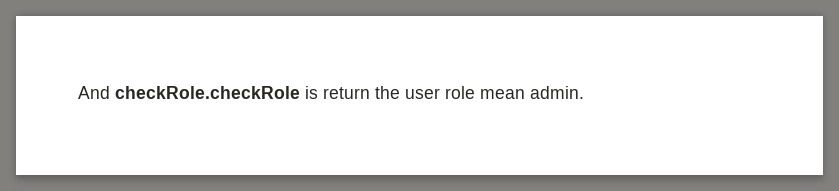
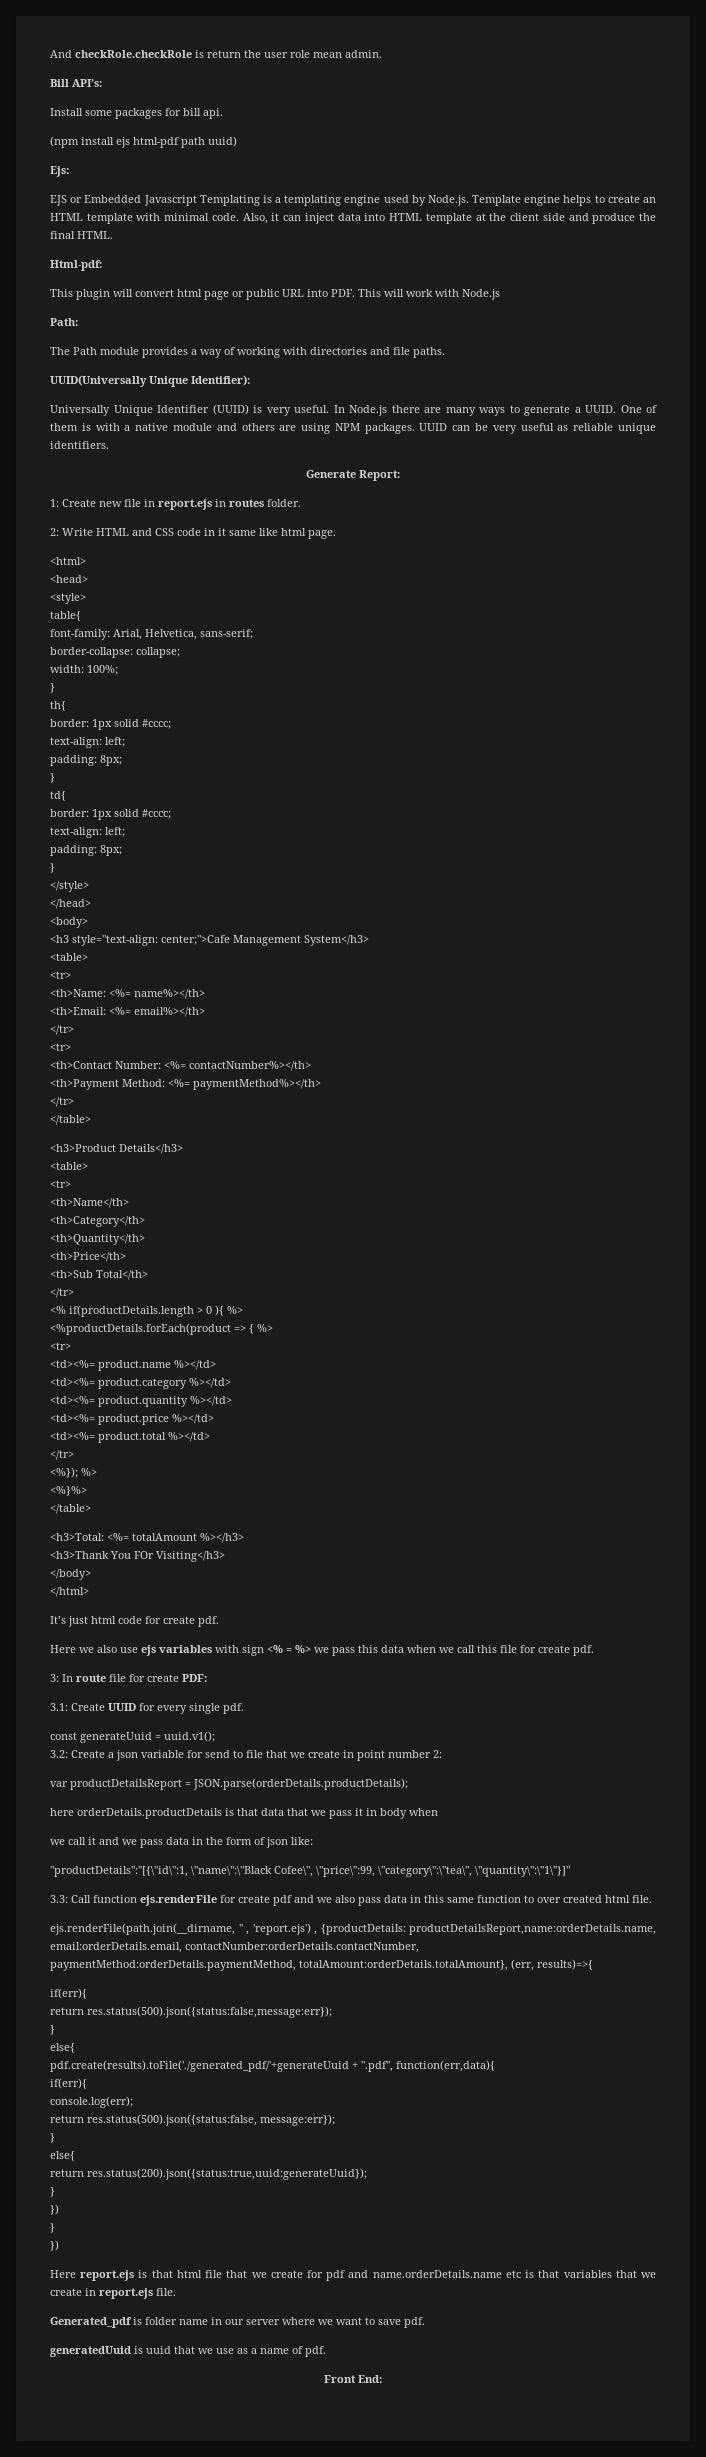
+ Bill API’s:
+ Install some packages for bill api.
+ (npm install ejs html-pdf path uuid)
+ Ejs:
+ EJS or Embedded Javascript Templating is a templating engine used by Node.js. Template engine helps to create an HTML template with minimal code. Also, it can inject data into HTML template at the client side and produce the final HTML.
+ Html-pdf:
+ This plugin will convert html page or public URL into PDF. This will work with Node.js
+ Path:
+ The Path module provides a way of working with directories and file paths.
+ UUID(Universally Unique Identifier):
+ Universally Unique Identifier (UUID) is very useful. In Node.js there are many ways to generate a UUID. One of them is with a native module and others are using NPM packages. UUID can be very useful as reliable unique identifiers.
+ Generate Report:
+ 1: Create new file in report.ejs in routes folder.
+ 2: Write HTML and CSS code in it same like html page.
+ <html>
+ <head>
+ <style>
+ table{
+ font-family: Arial, Helvetica, sans-serif;
+ border-collapse: collapse;
+ width: 100%;
+ }
+ th{
+ border: 1px solid #cccc;
+ text-align: left;
+ padding: 8px;
+ }
+ td{
+ border: 1px solid #cccc;
+ text-align: left;
+ padding: 8px;
+ }
+ </style>
+ </head>
+ <body>
+ <h3 style="text-align: center;">Cafe Management System</h3>
+ <table>
+ <tr>
+ <th>Name: <%= name%></th>
+ <th>Email: <%= email%></th>
+ </tr>
+ <tr>
+ <th>Contact Number: <%= contactNumber%></th>
+ <th>Payment Method: <%= paymentMethod%></th>
+ </tr>
+ </table>
+ <h3>Product Details</h3>
+ <table>
+ <tr>
+ <th>Name</th>
+ <th>Category</th>
+ <th>Quantity</th>
+ <th>Price</th>
+ <th>Sub Total</th>
+ </tr>
+ <% if(productDetails.length > 0 ){ %>
+ <%productDetails.forEach(product => { %>
+ <tr>
+ <td><%= product.name %></td>
+ <td><%= product.category %></td>
+ <td><%= product.quantity %></td>
+ <td><%= product.price %></td>
+ <td><%= product.total %></td>
+ </tr>
+ <%}); %>
+ <%}%>
+ </table>
+ <h3>Total: <%= totalAmount %></h3>
+ <h3>Thank You FOr Visiting</h3>
+ </body>
+ </html>
+ It’s just html code for create pdf.
+ Here we also use ejs variables with sign <% = %> we pass this data when we call this file for create pdf.
+ 3: In route file for create PDF:
+ 3.1: Create UUID for every single pdf.
+ const generateUuid = uuid.v1();
+ 3.2: Create a json variable for send to file that we create in point number 2:
+ var productDetailsReport = JSON.parse(orderDetails.productDetails);
+ here orderDetails.productDetails is that data that we pass it in body when
+ we call it and we pass data in the form of json like:
+ "productDetails":"[{\"id\":1, \"name\":\"Black Cofee\", \"price\":99, \"category\":\"tea\", \"quantity\":\"1\"}]"
+ 3.3: Call function ejs.renderFile for create pdf and we also pass data in this same function to over created html file.
+ ejs.renderFile(path.join(__dirname, '' , 'report.ejs') , {productDetails: productDetailsReport,name:orderDetails.name, email:orderDetails.email, contactNumber:orderDetails.contactNumber, paymentMethod:orderDetails.paymentMethod, totalAmount:orderDetails.totalAmount}, (err, results)=>{
+ if(err){
+ return res.status(500).json({status:false,message:err});
+ }
+ else{
+ pdf.create(results).toFile('./generated_pdf/'+generateUuid + ".pdf", function(err,data){
+ if(err){
+ console.log(err);
+ return res.status(500).json({status:false, message:err});
+ }
+ else{
+ return res.status(200).json({status:true,uuid:generateUuid});
+ }
+ })
+ }
+ })
+ Here report.ejs is that html file that we create for pdf and name.orderDetails.name etc is that variables that we create in report.ejs file.
+ Generated_pdf is folder name in our server where we want to save pdf.
+ generatedUuid is uuid that we use as a name of pdf.
+ Front End:

